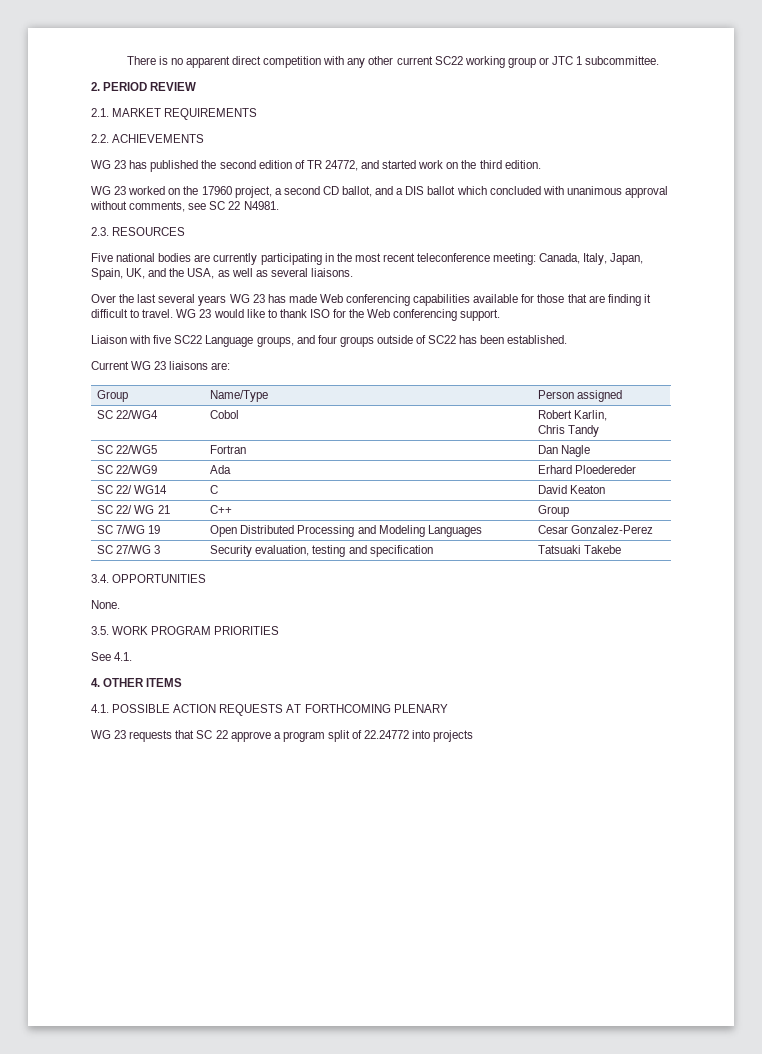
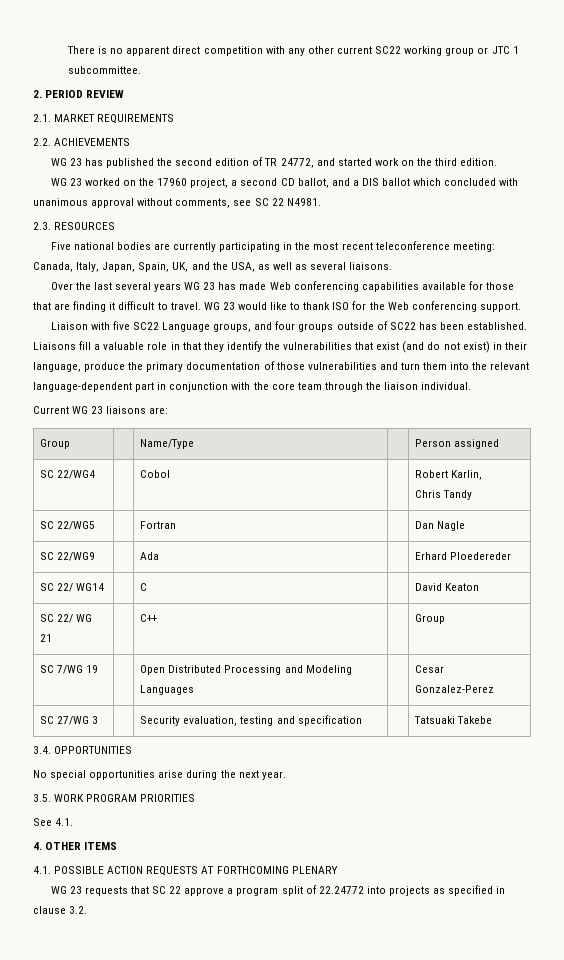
+ Liaisons fill a valuable role in that they identify the vulnerabilities that exist (and do not exist) in their language, produce the primary documentation of those vulnerabilities and turn them into the relevant language-dependent part in conjunction with the core team through the liaison individual.
- None.
+ No special opportunities arise during the next year.
- WG 23 requests that SC 22 approve a program split of 22.24772 into projects
+ WG 23 requests that SC 22 approve a program split of 22.24772 into projects as specified in clause 3.2.

